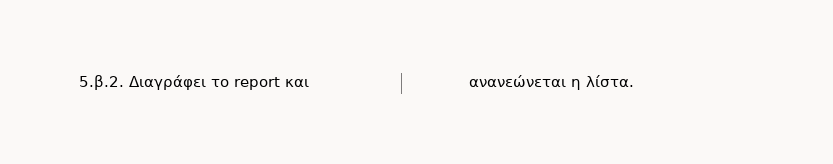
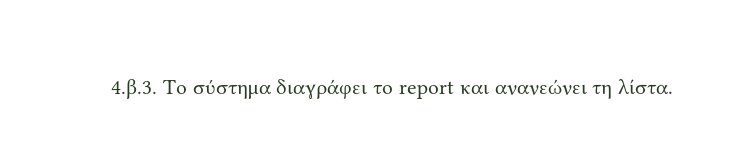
- 5.β.2. Διαγράφει το report και ανανεώνεται η λίστα.
+ 4.β.3. Το σύστημα διαγράφει το report και ανανεώνει τη λίστα.

